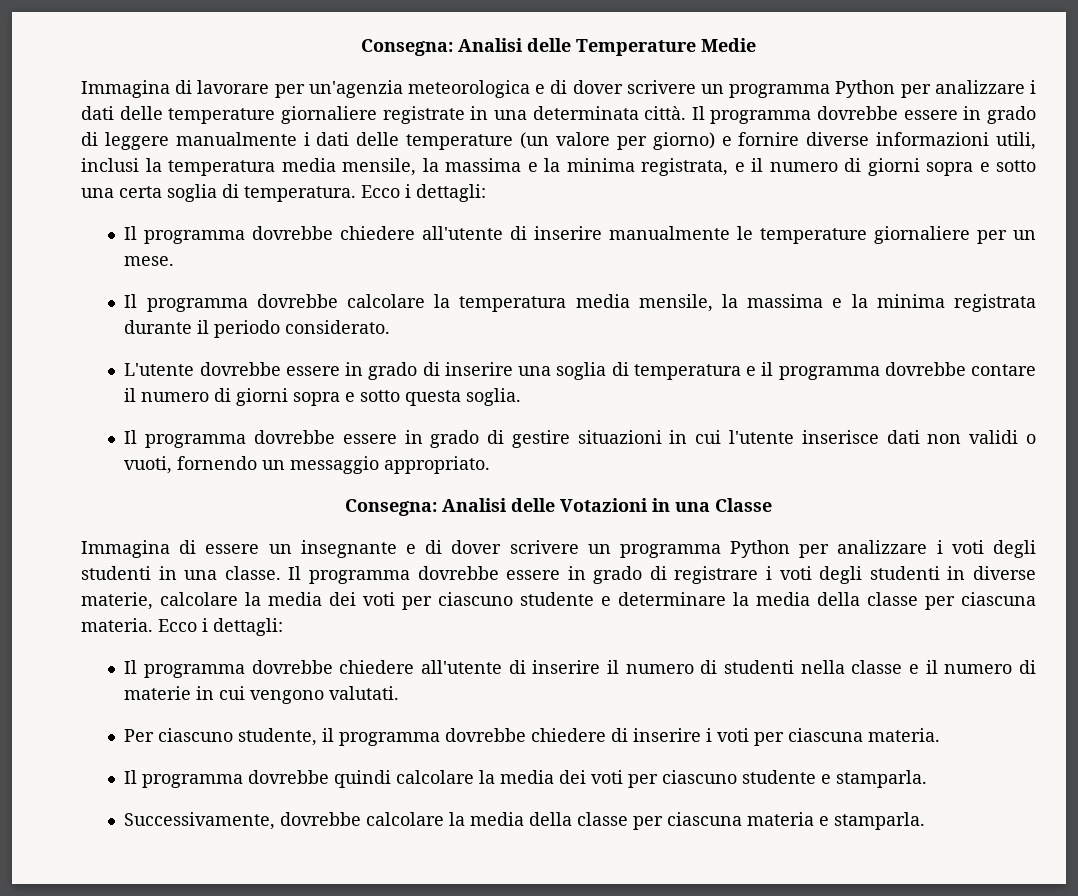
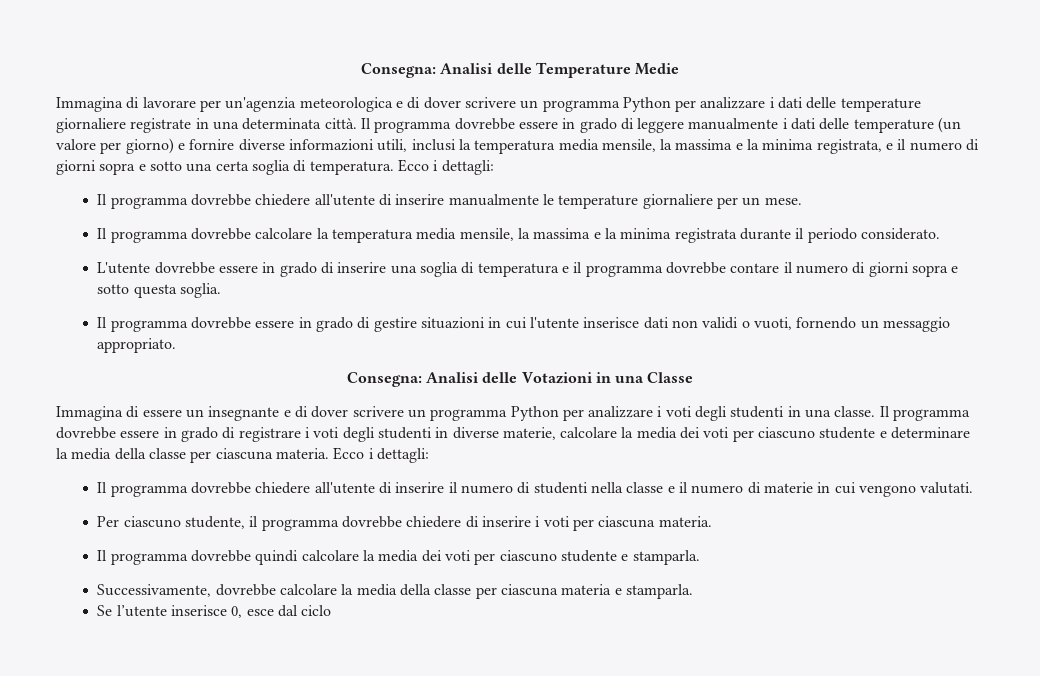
+ Se l’utente inserisce 0, esce dal ciclo

